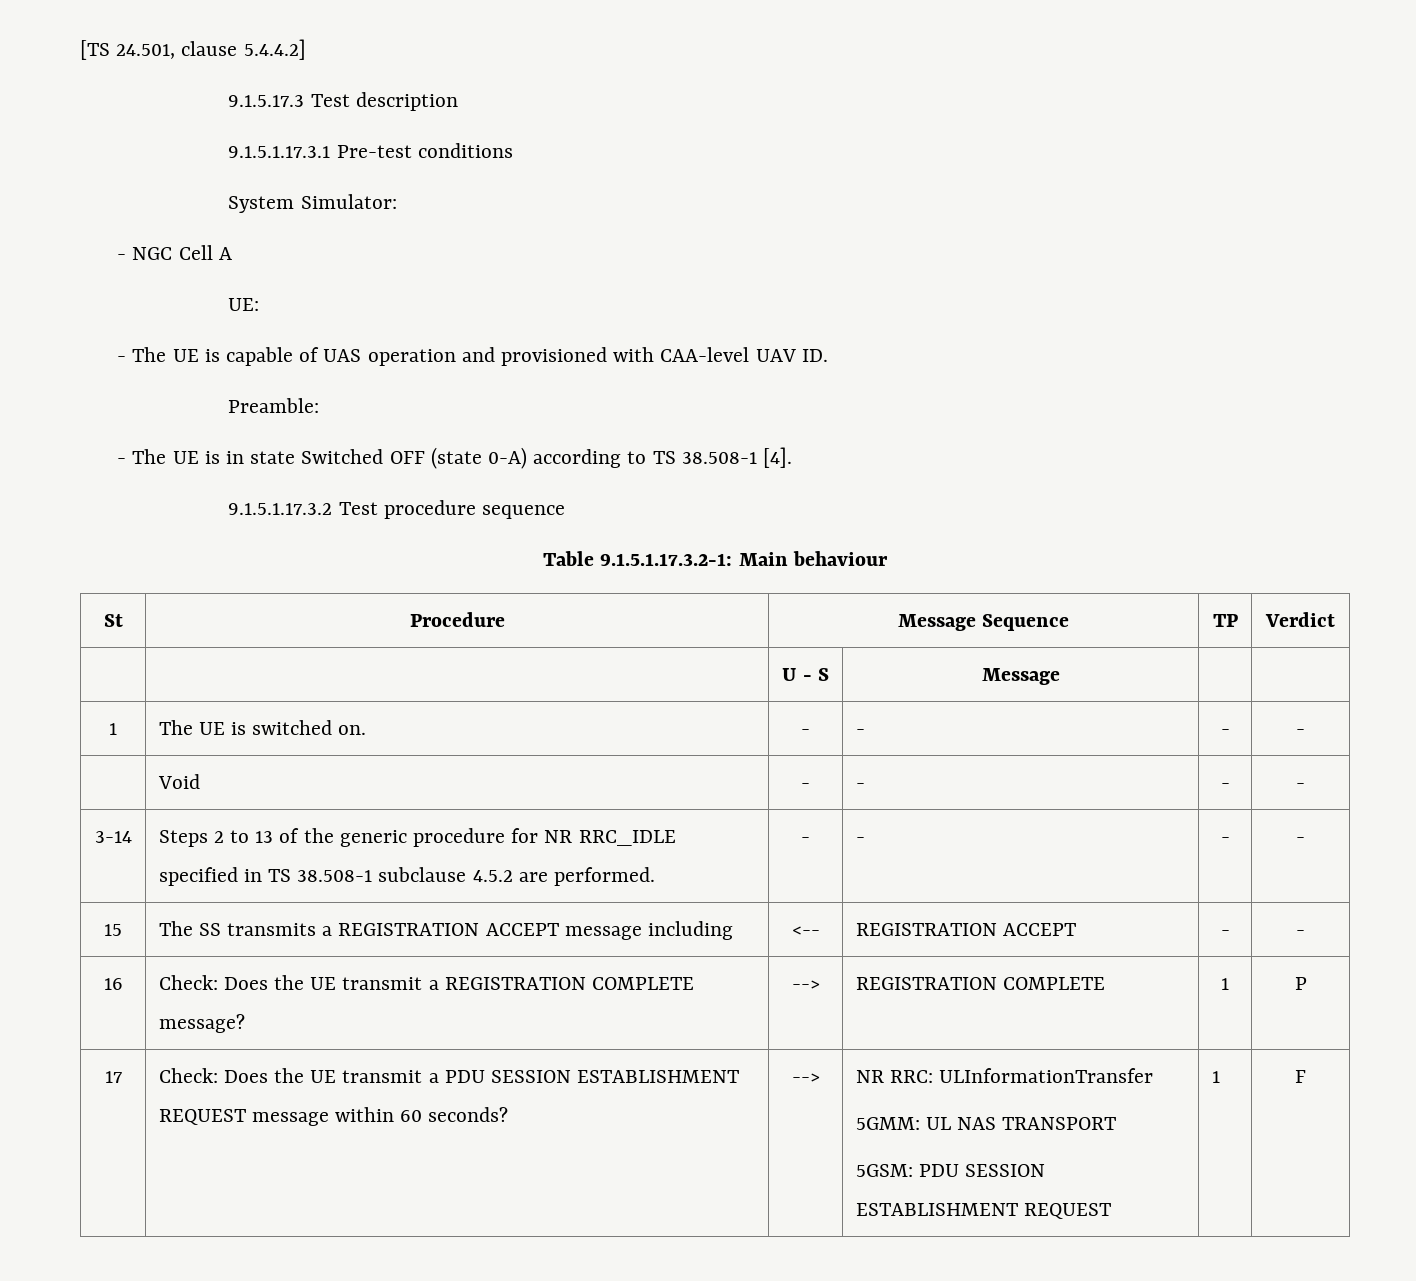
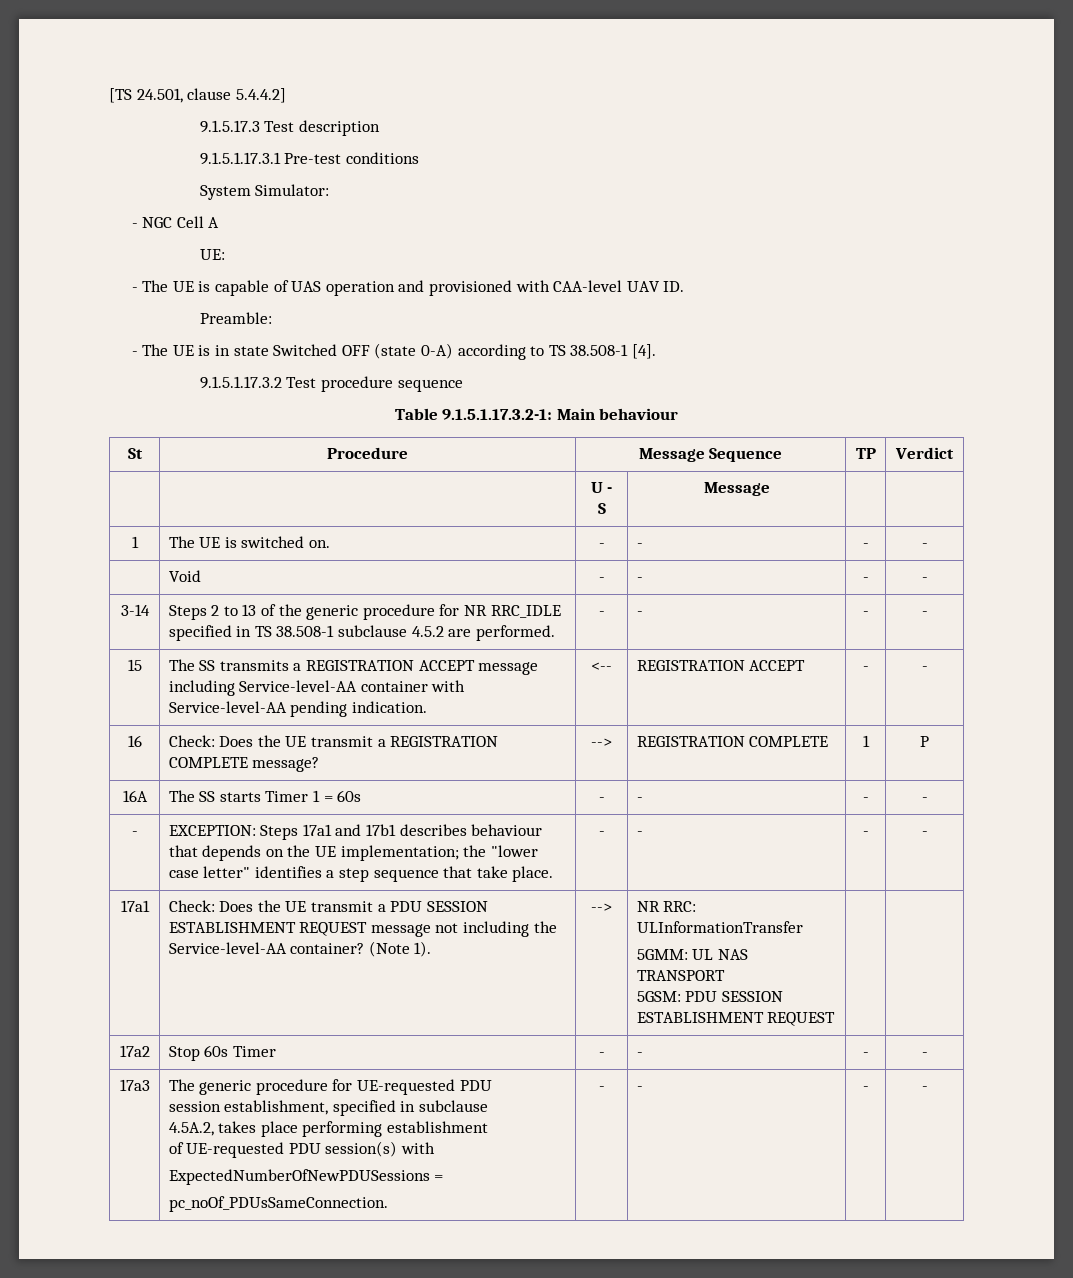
- 15 | The SS transmits a REGISTRATION ACCEPT message including | <-- | REGISTRATION ACCEPT | - | -
+ 15 | The SS transmits a REGISTRATION ACCEPT message including Service-level-AA container with Service-level-AA pending indication. | <-- | REGISTRATION ACCEPT | - | -
- 17 | Check: Does the UE transmit a PDU SESSION ESTABLISHMENT REQUEST message within 60 seconds? | --> | NR RRC: ULInformationTransfer
+ 16A | The SS starts Timer 1 = 60s | - | - | - | -
+ - | EXCEPTION: Steps 17a1 and 17b1 describes behaviour that depends on the UE implementation; the "lower case letter" identifies a step sequence that take place. | - | - | - | -
+ 17a1 | Check: Does the UE transmit a PDU SESSION ESTABLISHMENT REQUEST message not including the Service-level-AA container? (Note 1). | --> | NR RRC: ULInformationTransfer
  5GMM: UL NAS TRANSPORT
- 5GSM: PDU SESSION ESTABLISHMENT REQUEST | 1 | F
+ 5GSM: PDU SESSION ESTABLISHMENT REQUEST | |
+ 17a2 | Stop 60s Timer | - | - | - | -
+ 17a3 | The generic procedure for UE-requested PDU
+ session establishment, specified in subclause
+ 4.5A.2, takes place performing establishment
+ of UE-requested PDU session(s) with
+ ExpectedNumberOfNewPDUSessions =
+ pc_noOf_PDUsSameConnection. | - | - | - | -

